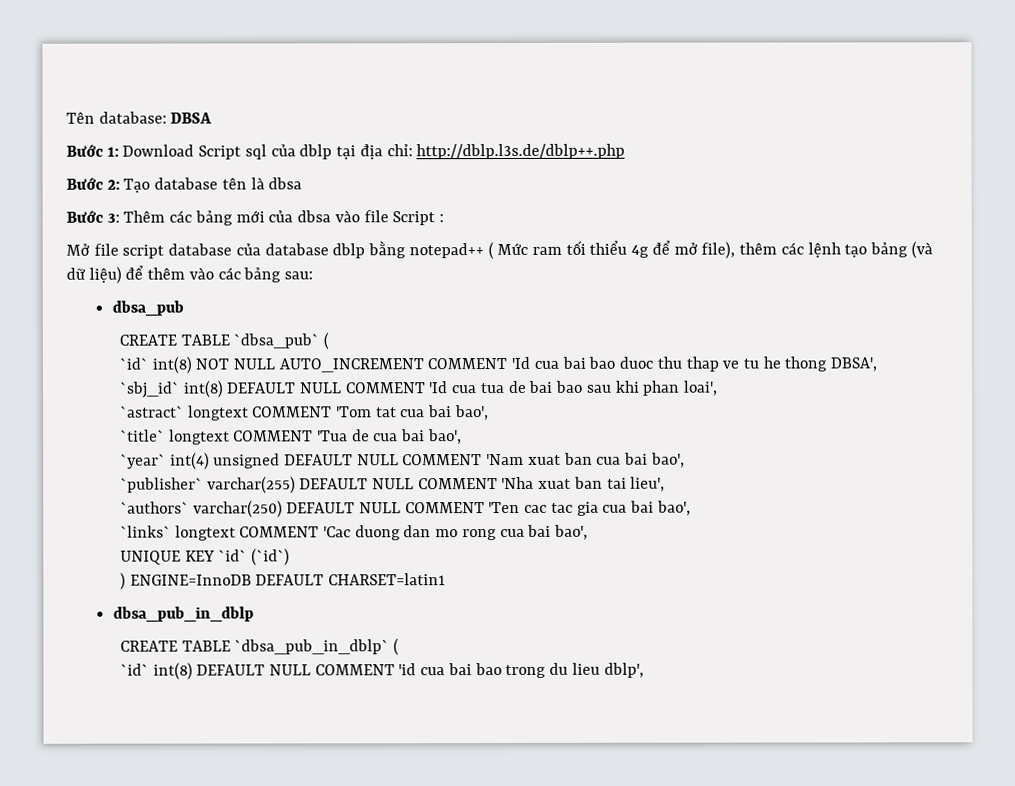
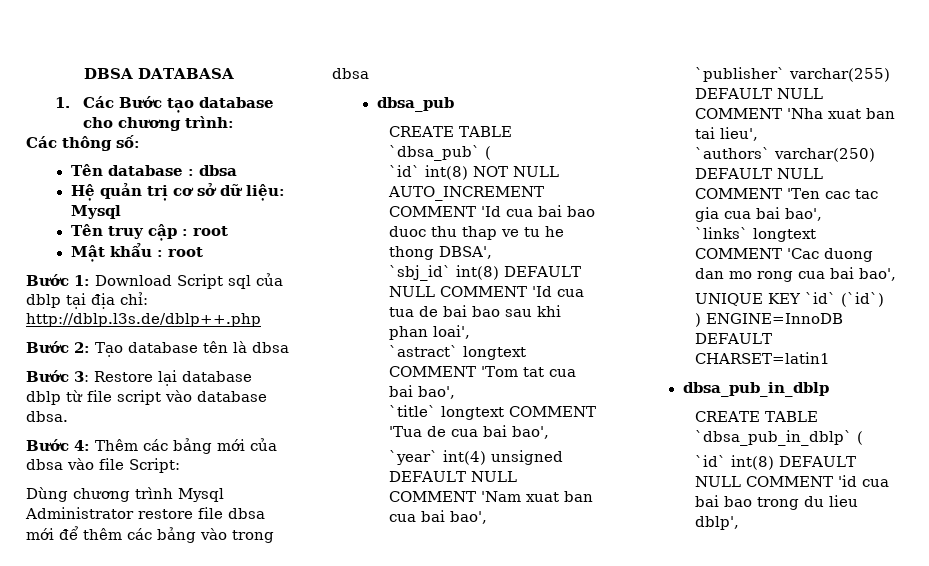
- Tên database: DBSA
+ DBSA DATABASA
+ 1. Các Bước tạo database cho chương trình:
+ Các thông số:
+ Tên database : dbsa
+ Hệ quản trị cơ sở dữ liệu: Mysql
+ Tên truy cập : root
+ Mật khẩu : root
- Bước 3: Thêm các bảng mới của dbsa vào file Script :
- Mở file script database của database dblp bằng notepad++ ( Mức ram tối thiểu 4g để mở file), thêm các lệnh tạo bảng (và dữ liệu) để thêm vào các bảng sau:
+ Bước 3: Restore lại database dblp từ file script vào database dbsa.
+ Bước 4: Thêm các bảng mới của dbsa vào file Script:
+ Dùng chương trình Mysql Administrator restore file dbsa mới để thêm các bảng vào trong dbsa

